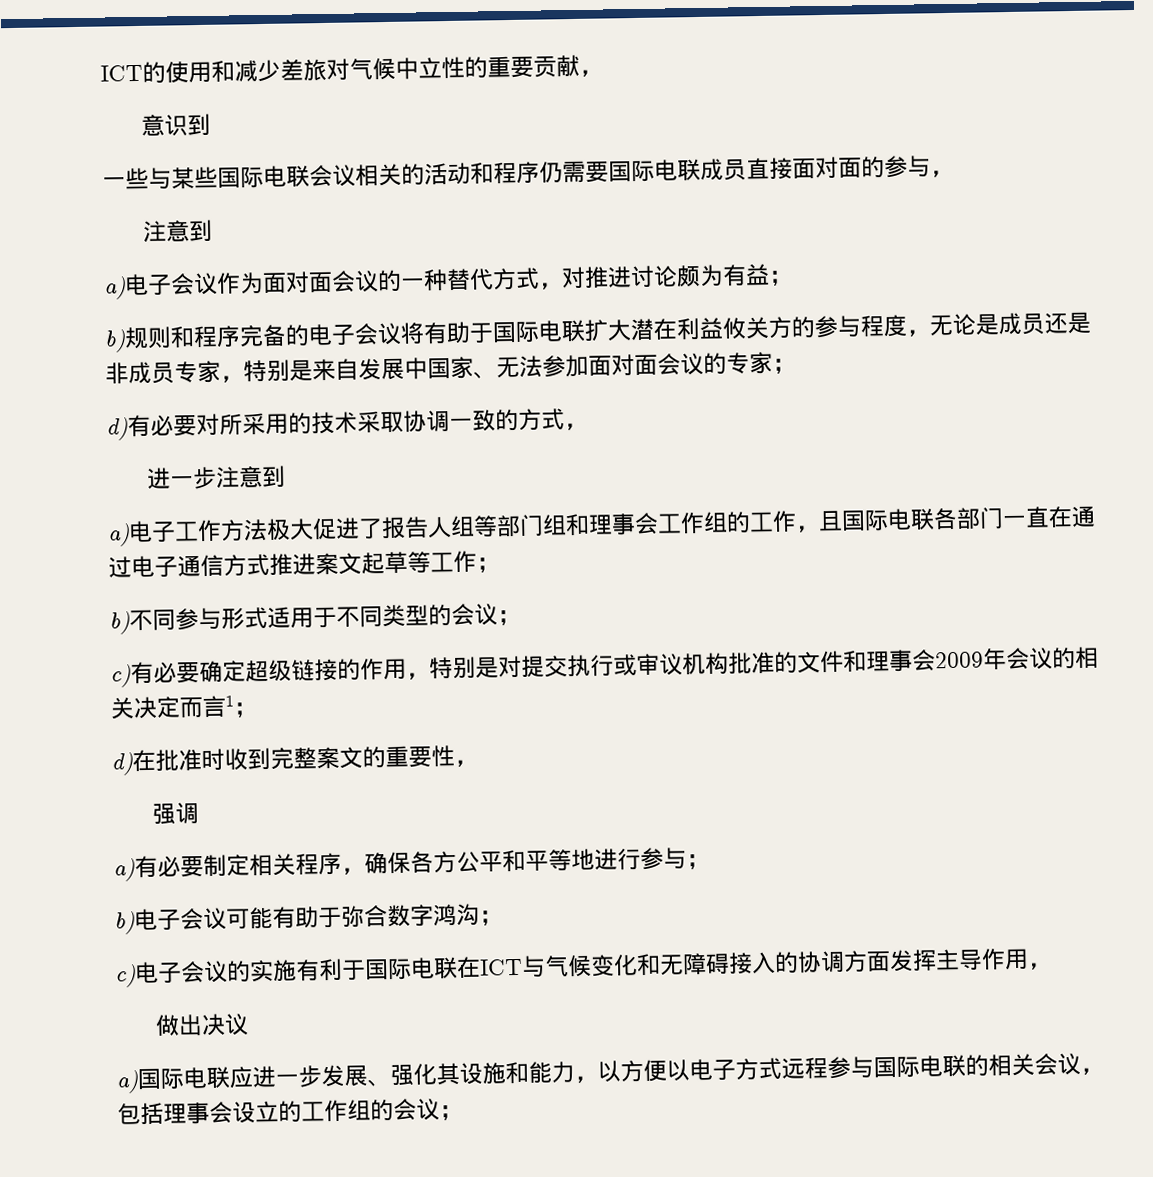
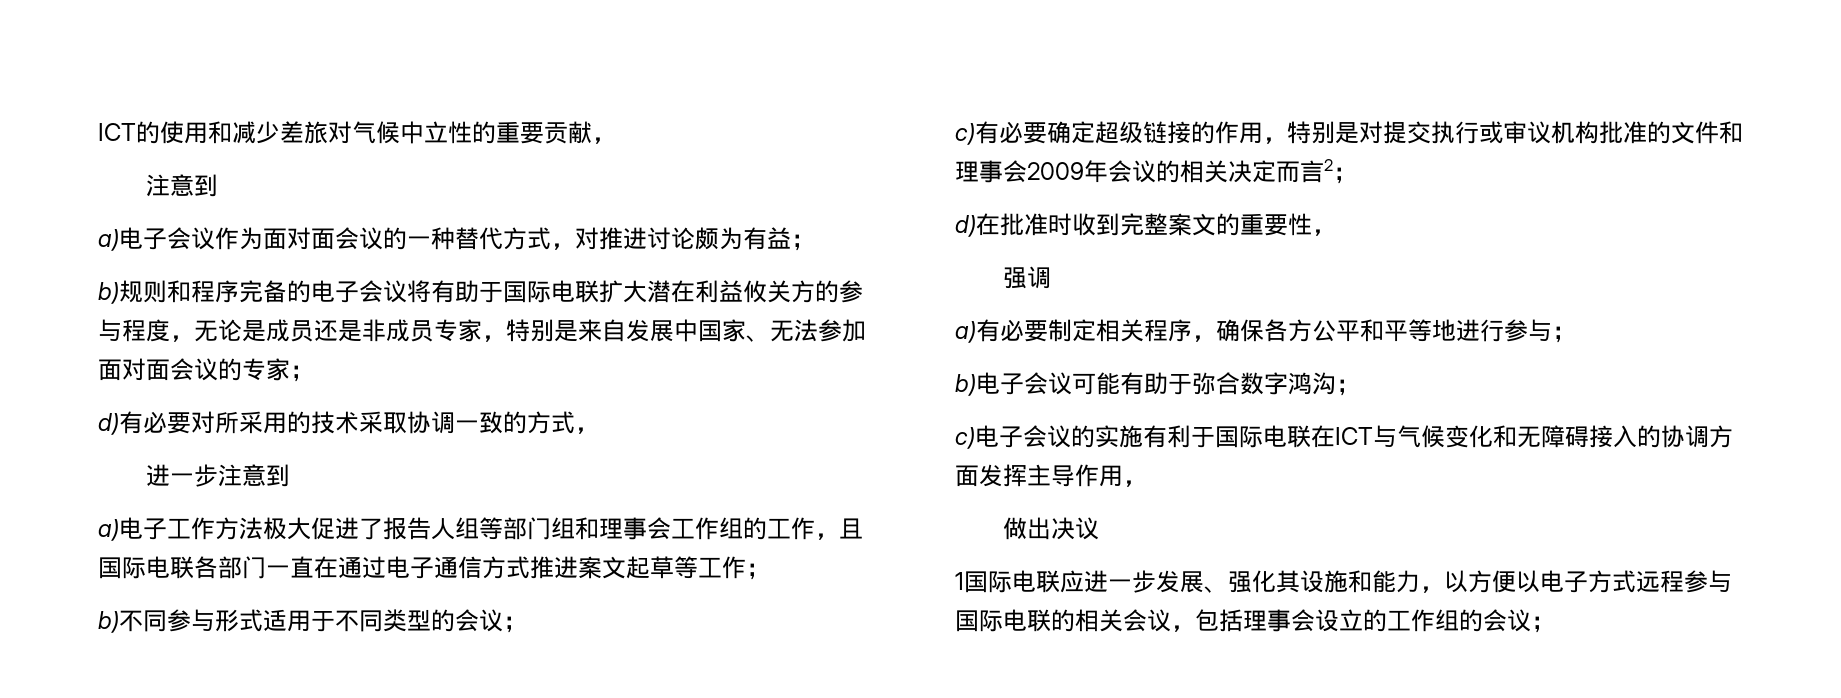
- 意识到
- 一些与某些国际电联会议相关的活动和程序仍需要国际电联成员直接面对面的参与，
- c)有必要确定超级链接的作用，特别是对提交执行或审议机构批准的文件和理事会2009年会议的相关决定而言1；
+ c)有必要确定超级链接的作用，特别是对提交执行或审议机构批准的文件和理事会2009年会议的相关决定而言2；
- a)国际电联应进一步发展、强化其设施和能力，以方便以电子方式远程参与国际电联的相关会议，包括理事会设立的工作组的会议；
+ 1国际电联应进一步发展、强化其设施和能力，以方便以电子方式远程参与国际电联的相关会议，包括理事会设立的工作组的会议；

